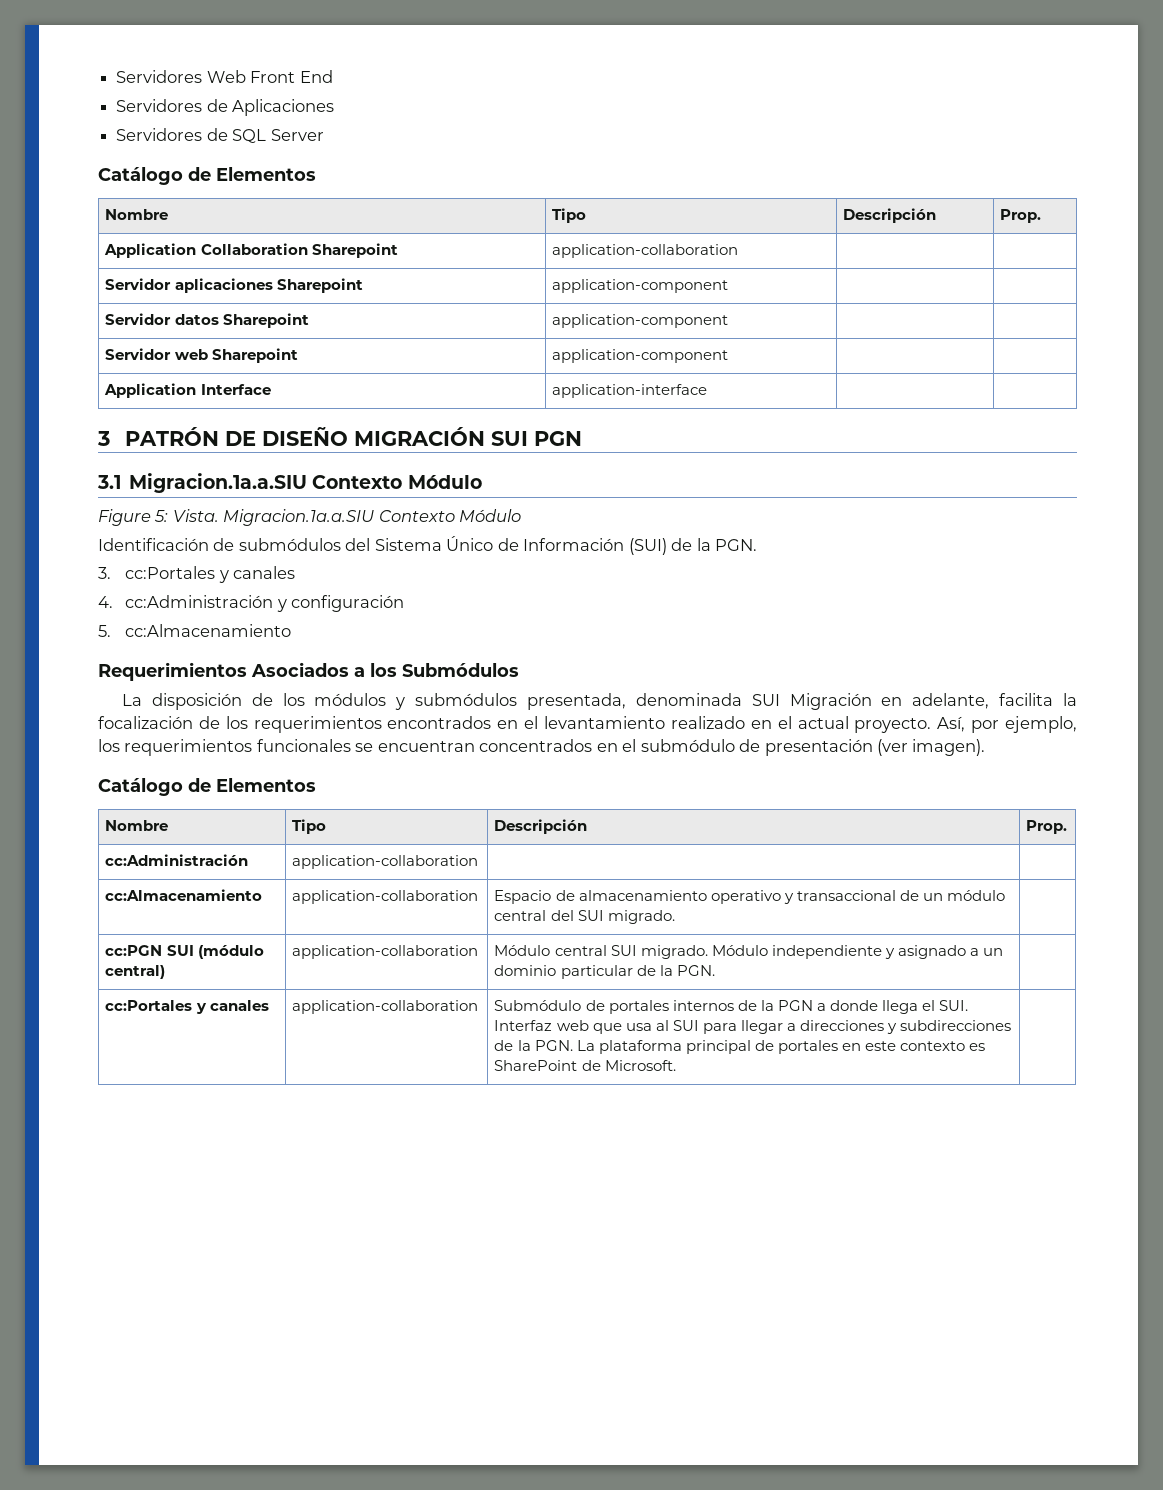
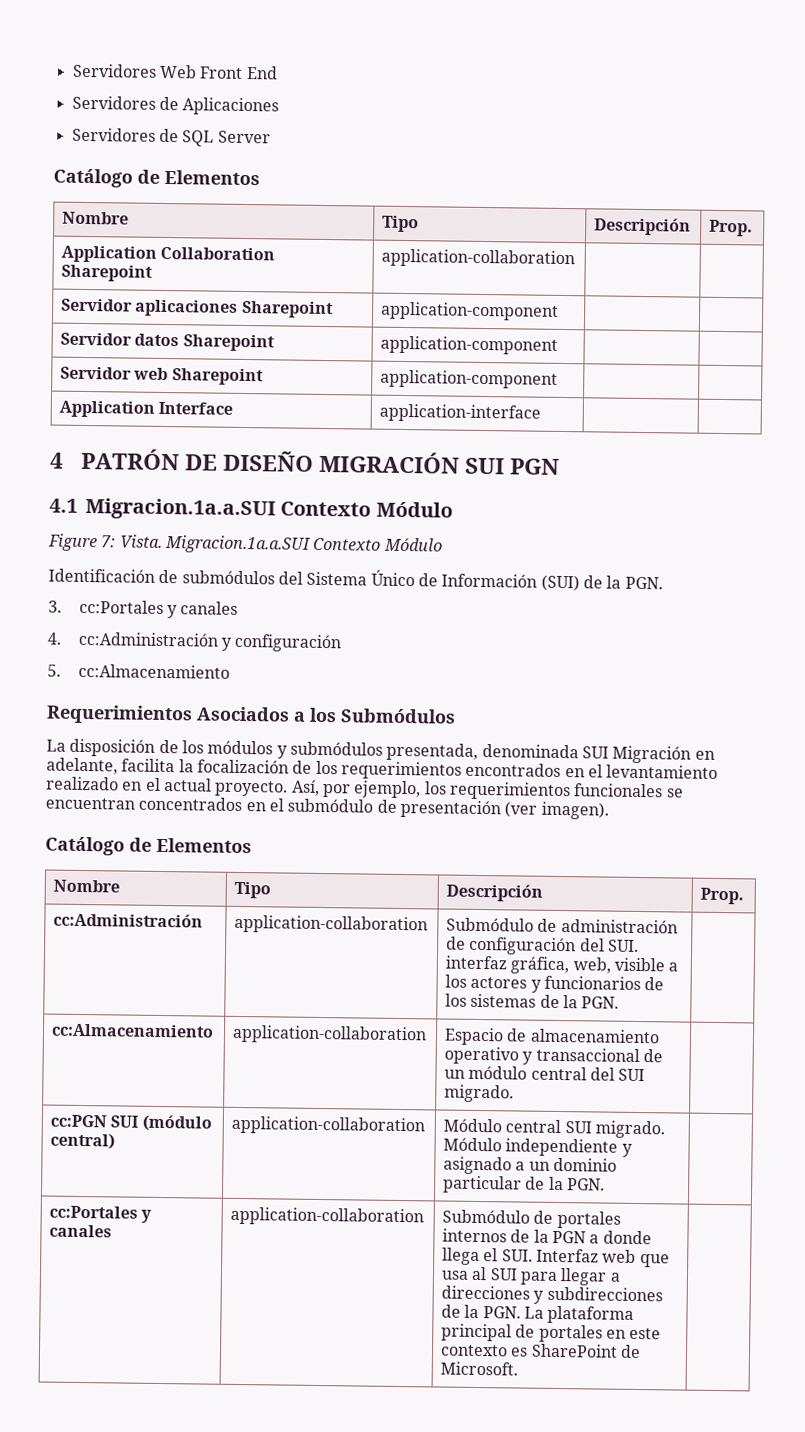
- 3 PATRÓN DE DISEÑO MIGRACIÓN SUI PGN
+ 4 PATRÓN DE DISEÑO MIGRACIÓN SUI PGN
- 3.1 Migracion.1a.a.SIU Contexto Módulo
+ 4.1 Migracion.1a.a.SUI Contexto Módulo
- Figure 5: Vista. Migracion.1a.a.SIU Contexto Módulo
+ Figure 7: Vista. Migracion.1a.a.SUI Contexto Módulo
- cc:Administración | application-collaboration | |
+ cc:Administración | application-collaboration | Submódulo de administración de configuración del SUI. interfaz gráfica, web, visible a los actores y funcionarios de los sistemas de la PGN. |

